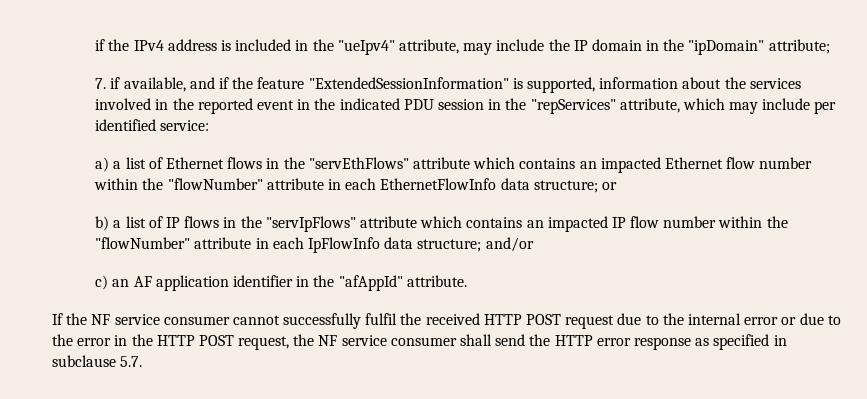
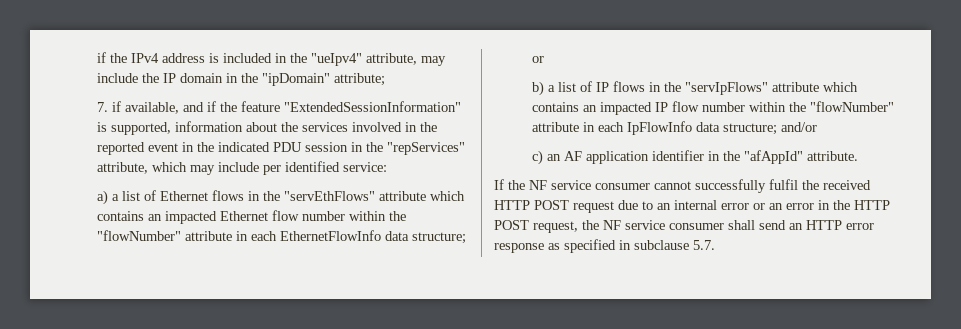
- If the NF service consumer cannot successfully fulfil the received HTTP POST request due to the internal error or due to the error in the HTTP POST request, the NF service consumer shall send the HTTP error response as specified in subclause 5.7.
+ If the NF service consumer cannot successfully fulfil the received HTTP POST request due to an internal error or an error in the HTTP POST request, the NF service consumer shall send an HTTP error response as specified in subclause 5.7.

